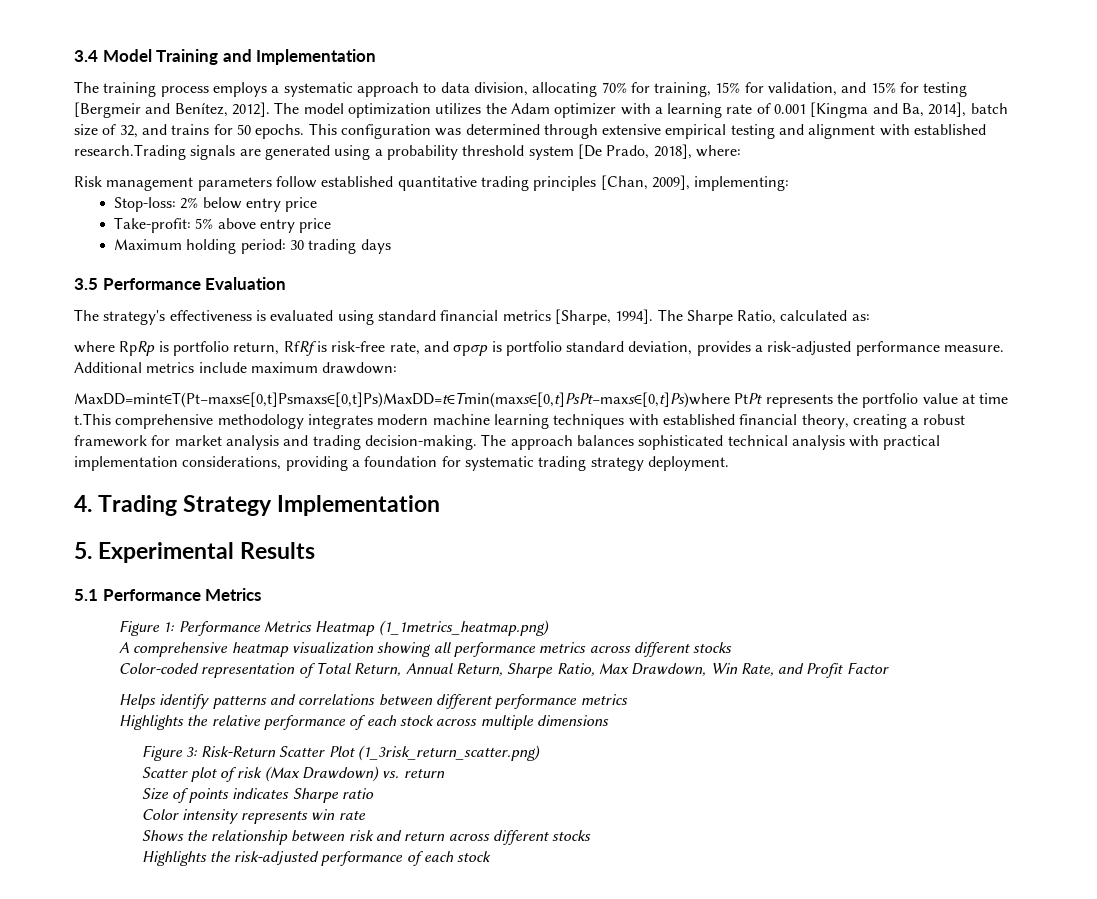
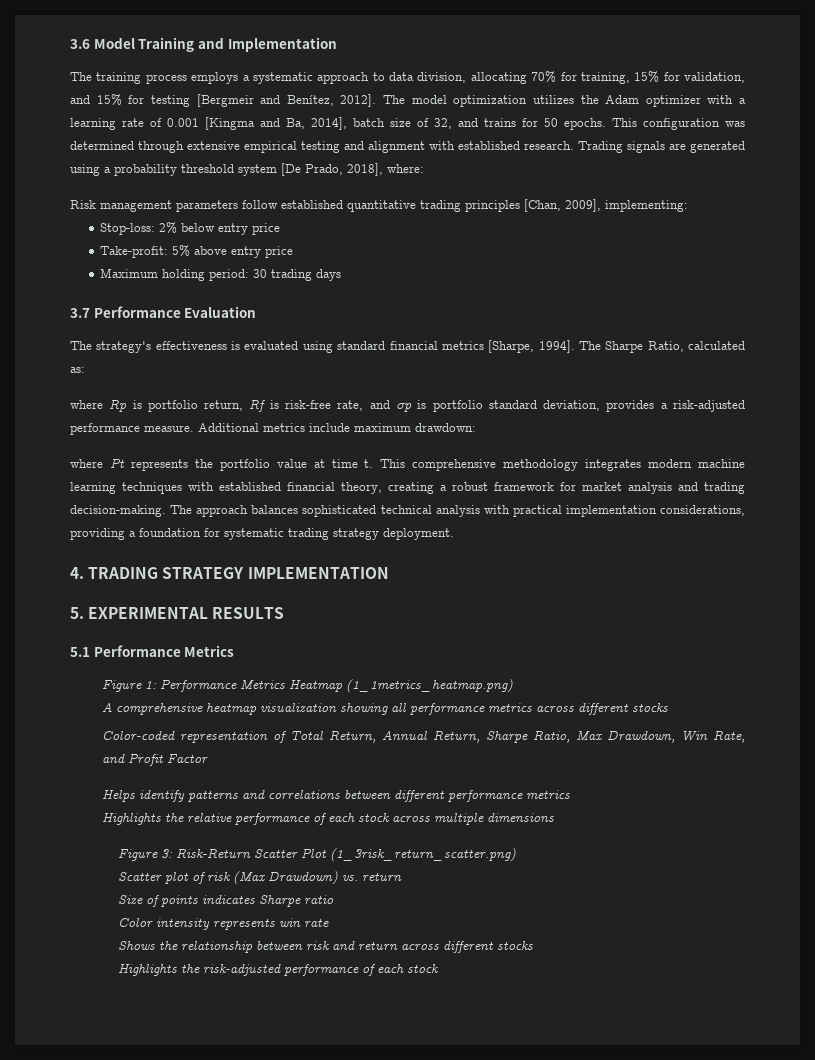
- 3.4 Model Training and Implementation
+ 3.6 Model Training and Implementation
- This configuration was determined through extensive empirical testing and alignment with established research.Trading signals are generated using a probability threshold system [De Prado, 2018], where:
+ This configuration was determined through extensive empirical testing and alignment with established research. Trading signals are generated using a probability threshold system [De Prado, 2018], where:
- 3.5 Performance Evaluation
+ 3.7 Performance Evaluation
- where RpRp is portfolio return, RfRf is risk-free rate, and σpσp is portfolio standard deviation, provides a risk-adjusted performance measure.
+ where Rp is portfolio return, Rf is risk-free rate, and σp is portfolio standard deviation, provides a risk-adjusted performance measure.
- MaxDD=mint∈T(Pt−maxs∈[0,t]Psmaxs∈[0,t]Ps)MaxDD=t∈Tmin(maxs∈[0,t]PsPt−maxs∈[0,t]Ps)where PtPt represents the portfolio value at time t.This comprehensive methodology integrates modern machine learning techniques with established financial theory, creating a robust framework for market analysis and trading decision-making.
+ where Pt represents the portfolio value at time t. This comprehensive methodology integrates modern machine learning techniques with established financial theory, creating a robust framework for market analysis and trading decision-making.
- 4. Trading Strategy Implementation
+ 4. TRADING STRATEGY IMPLEMENTATION
- 5. Experimental Results
+ 5. EXPERIMENTAL RESULTS

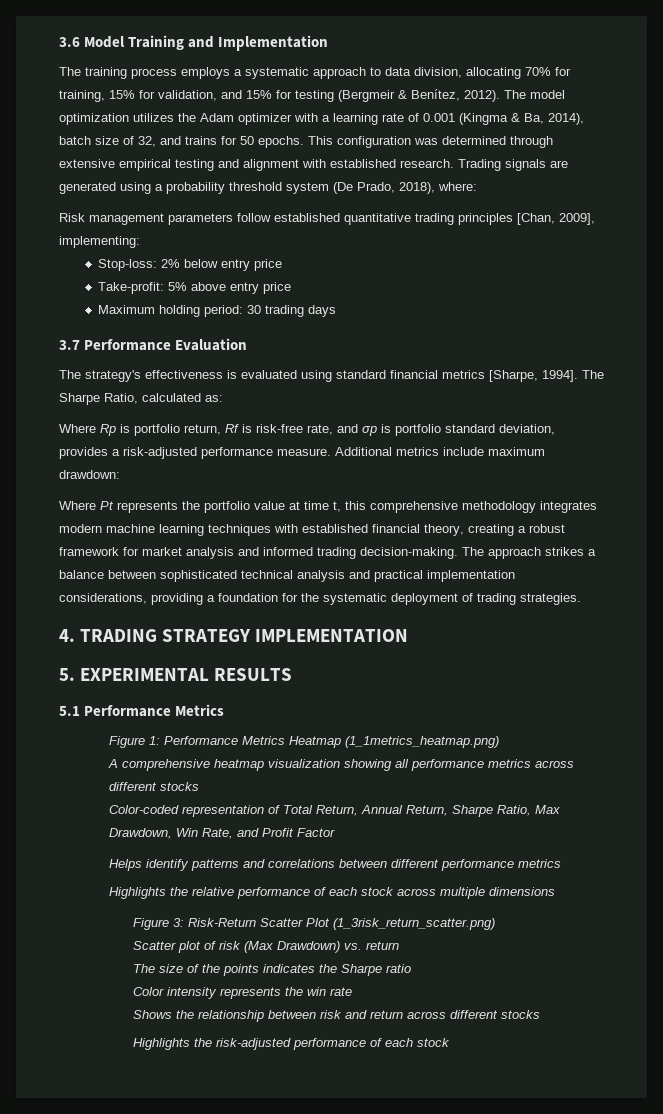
- The training process employs a systematic approach to data division, allocating 70% for training, 15% for validation, and 15% for testing [Bergmeir and Benítez, 2012].
+ The training process employs a systematic approach to data division, allocating 70% for training, 15% for validation, and 15% for testing (Bergmeir & Benítez, 2012).
- The model optimization utilizes the Adam optimizer with a learning rate of 0.001 [Kingma and Ba, 2014], batch size of 32, and trains for 50 epochs.
+ The model optimization utilizes the Adam optimizer with a learning rate of 0.001 (Kingma & Ba, 2014), batch size of 32, and trains for 50 epochs.
- Trading signals are generated using a probability threshold system [De Prado, 2018], where:
+ Trading signals are generated using a probability threshold system (De Prado, 2018), where:
- where Rp is portfolio return, Rf is risk-free rate, and σp is portfolio standard deviation, provides a risk-adjusted performance measure.
+ Where Rp is portfolio return, Rf is risk-free rate, and σp is portfolio standard deviation, provides a risk-adjusted performance measure.
- where Pt represents the portfolio value at time t. This comprehensive methodology integrates modern machine learning techniques with established financial theory, creating a robust framework for market analysis and trading decision-making.
+ Where Pt represents the portfolio value at time t, this comprehensive methodology integrates modern machine learning techniques with established financial theory, creating a robust framework for market analysis and informed trading decision-making.
- The approach balances sophisticated technical analysis with practical implementation considerations, providing a foundation for systematic trading strategy deployment.
+ The approach strikes a balance between sophisticated technical analysis and practical implementation considerations, providing a foundation for the systematic deployment of trading strategies.
- Size of points indicates Sharpe ratio
+ The size of the points indicates the Sharpe ratio
- Color intensity represents win rate
+ Color intensity represents the win rate

